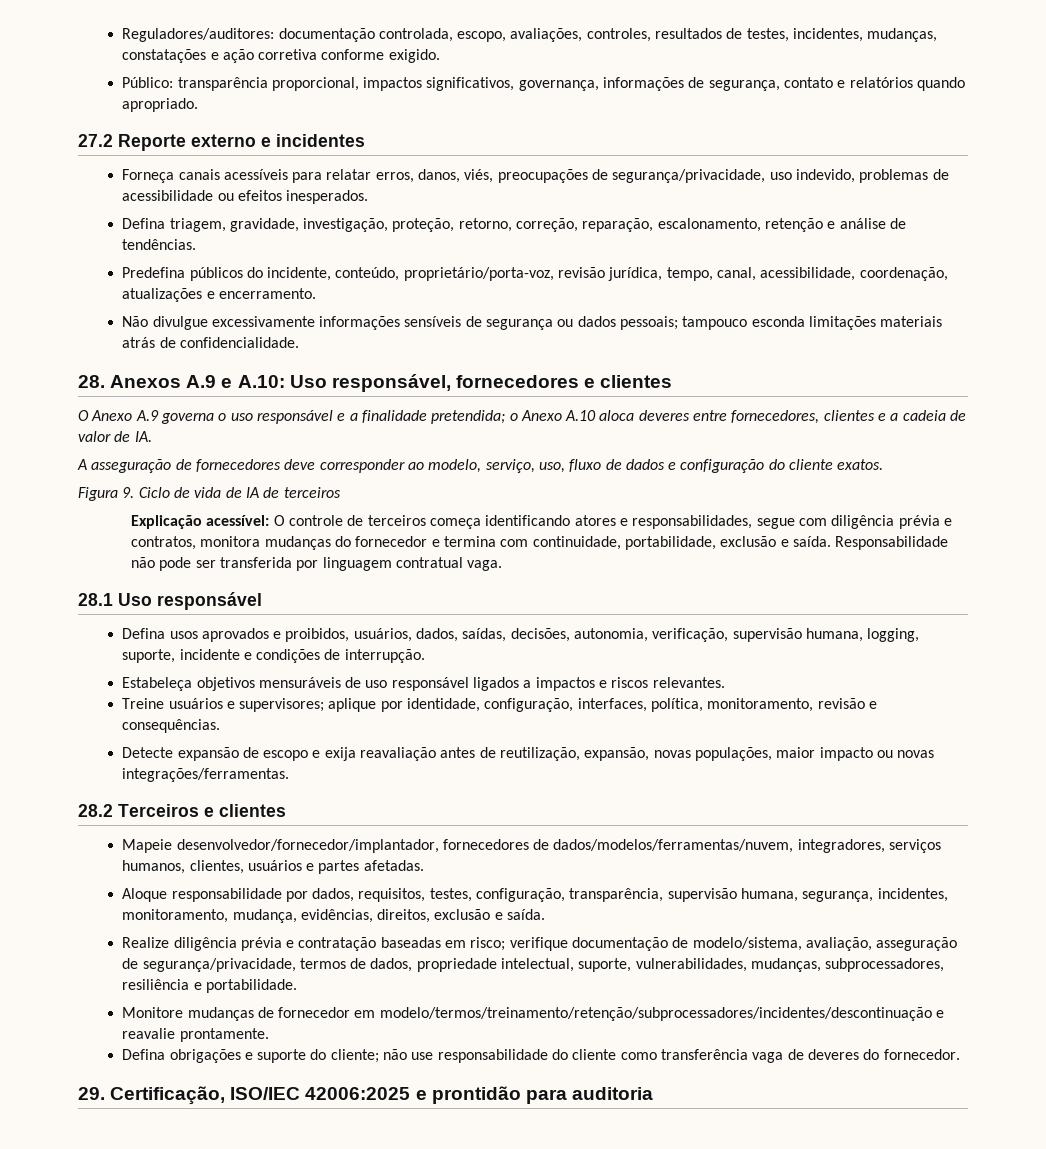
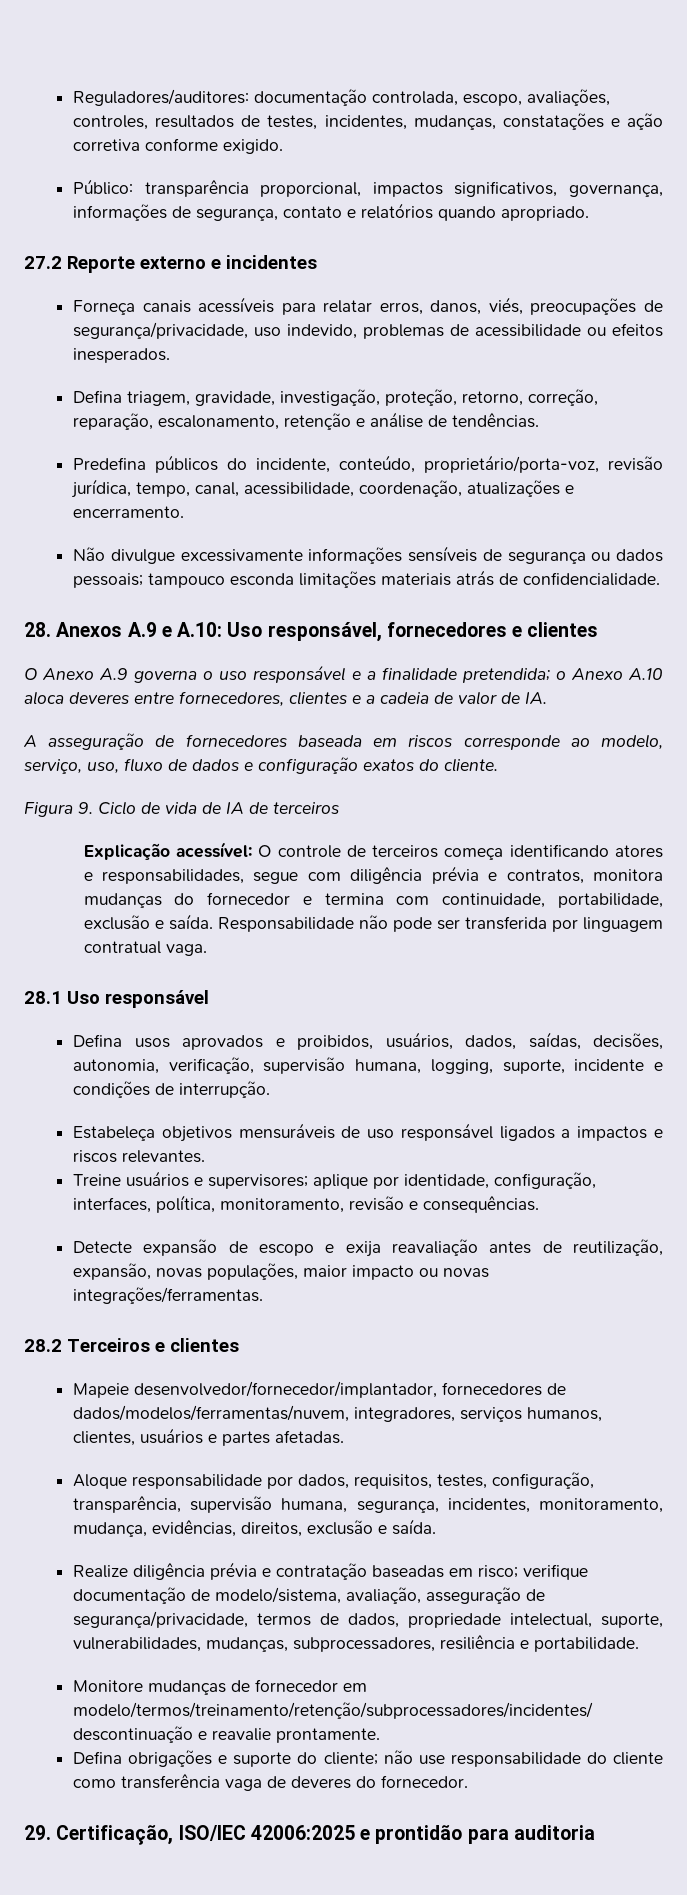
- A asseguração de fornecedores deve corresponder ao modelo, serviço, uso, fluxo de dados e configuração do cliente exatos.
+ A asseguração de fornecedores baseada em riscos corresponde ao modelo, serviço, uso, fluxo de dados e configuração exatos do cliente.

